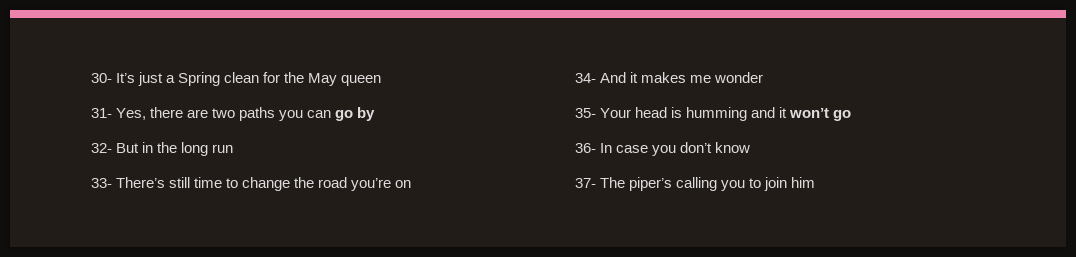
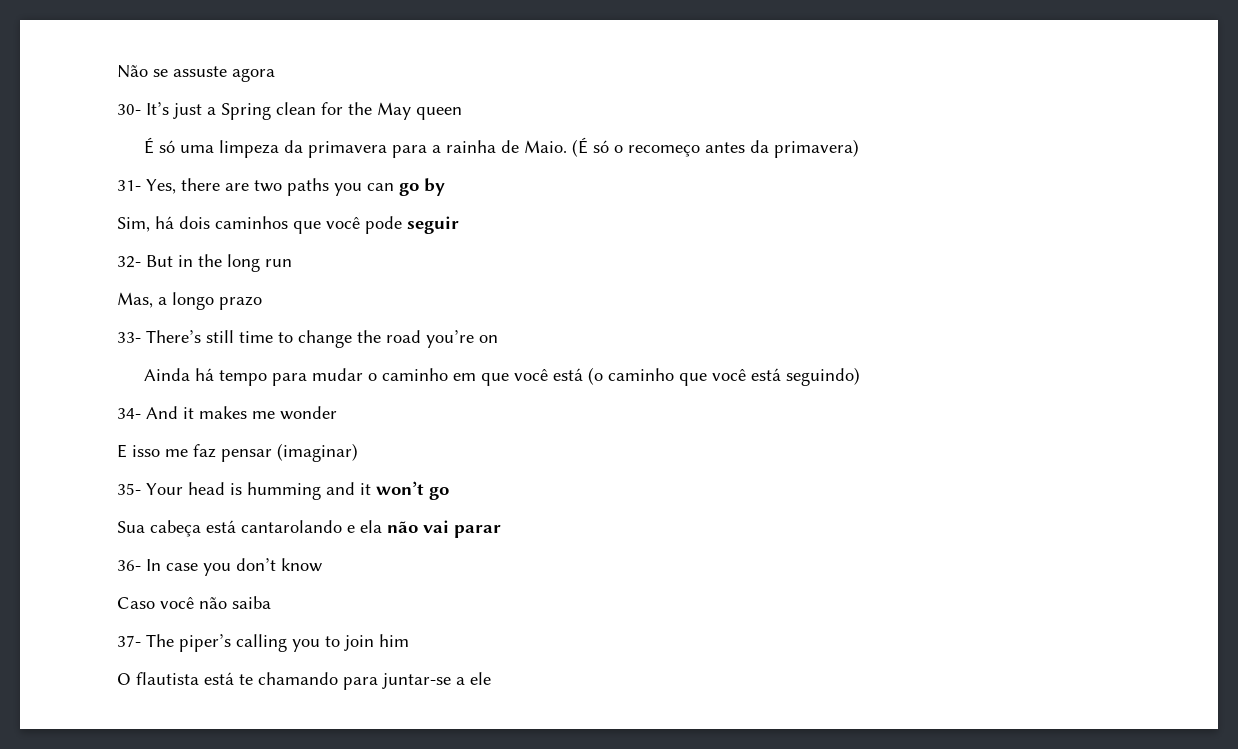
+ Não se assuste agora
+ É só uma limpeza da primavera para a rainha de Maio. (É só o recomeço antes da primavera)
+ Sim, há dois caminhos que você pode seguir
+ Mas, a longo prazo
+ Ainda há tempo para mudar o caminho em que você está (o caminho que você está seguindo)
+ E isso me faz pensar (imaginar)
+ Sua cabeça está cantarolando e ela não vai parar
+ Caso você não saiba
+ O flautista está te chamando para juntar-se a ele

